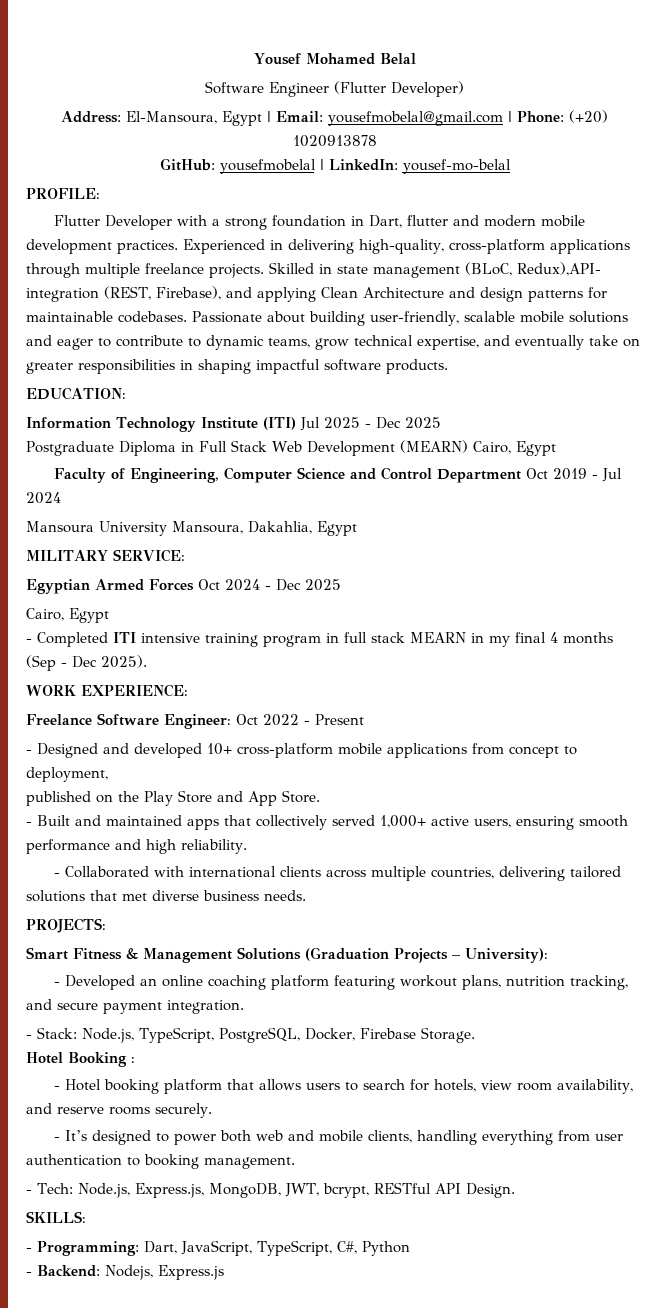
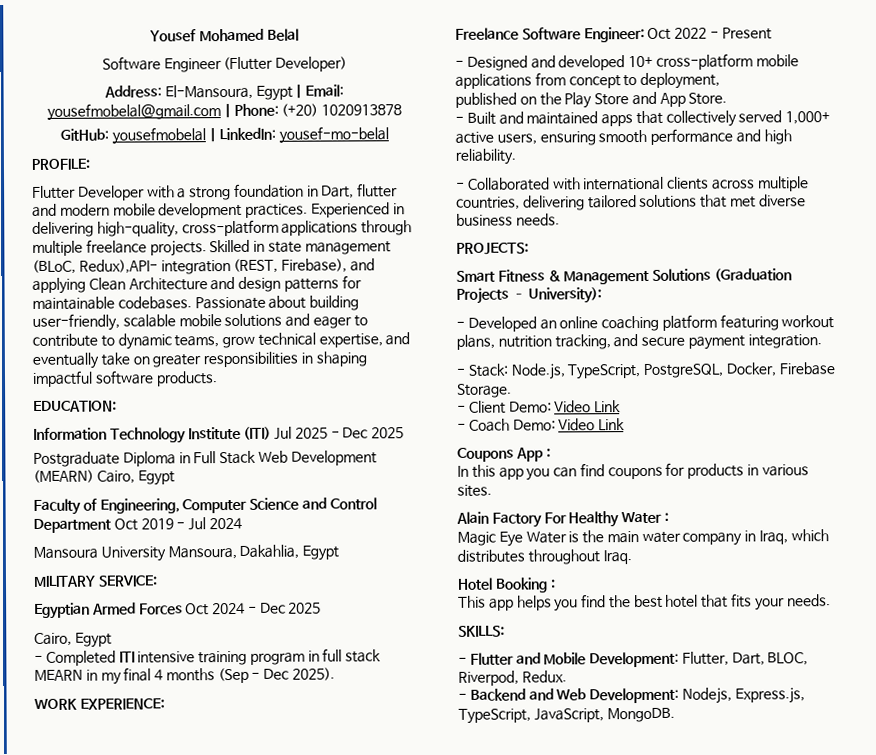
+ - Client Demo: Video Link
+ - Coach Demo: Video Link
+ Coupons App :
+ In this app you can find coupons for products in various sites.
+ Alain Factory For Healthy Water :
+ Magic Eye Water is the main water company in Iraq, which distributes throughout Iraq.
  Hotel Booking :
- - Hotel booking platform that allows users to search for hotels, view room availability, and reserve rooms securely.
- - It’s designed to power both web and mobile clients, handling everything from user authentication to booking management.
- - Tech: Node.js, Express.js, MongoDB, JWT, bcrypt, RESTful API Design.
+ This app helps you find the best hotel that fits your needs.
  SKILLS:
- - Programming: Dart, JavaScript, TypeScript, C#, Python
- - Backend: Nodejs, Express.js
+ - Flutter and Mobile Development: Flutter, Dart, BLOC, Riverpod, Redux.
+ - Backend and Web Development: Nodejs, Express.js, TypeScript, JavaScript, MongoDB.

